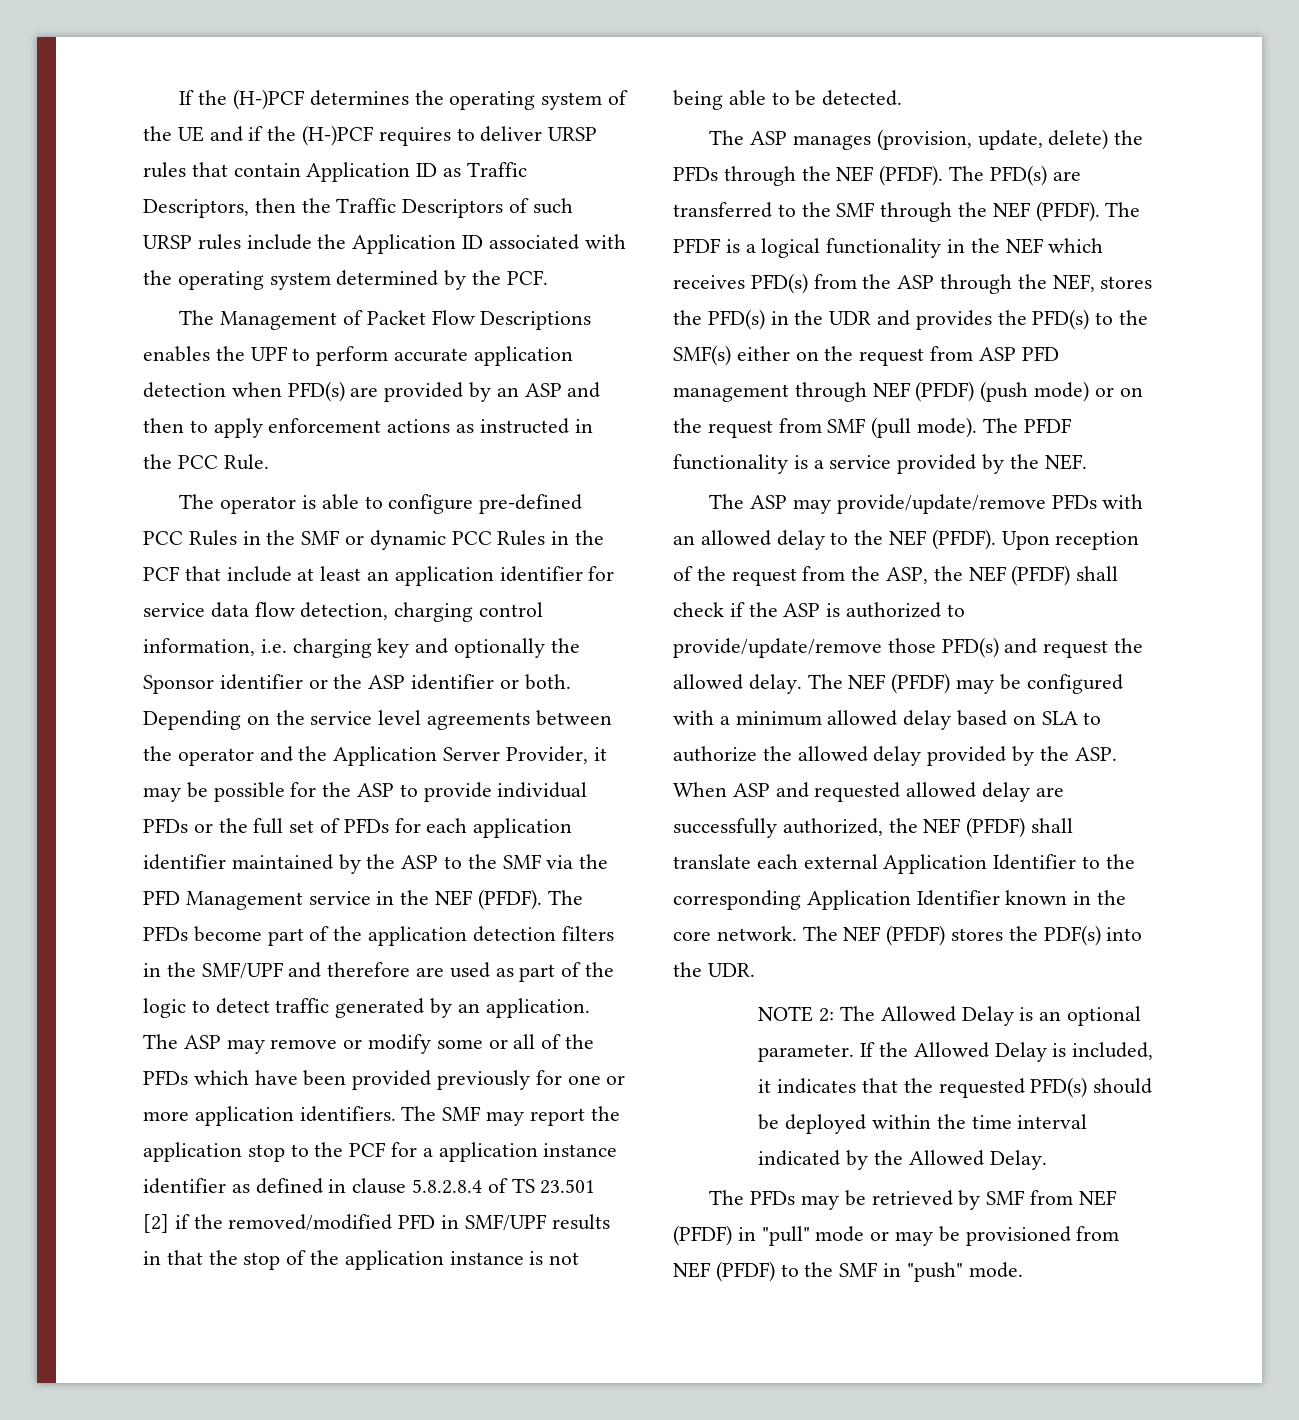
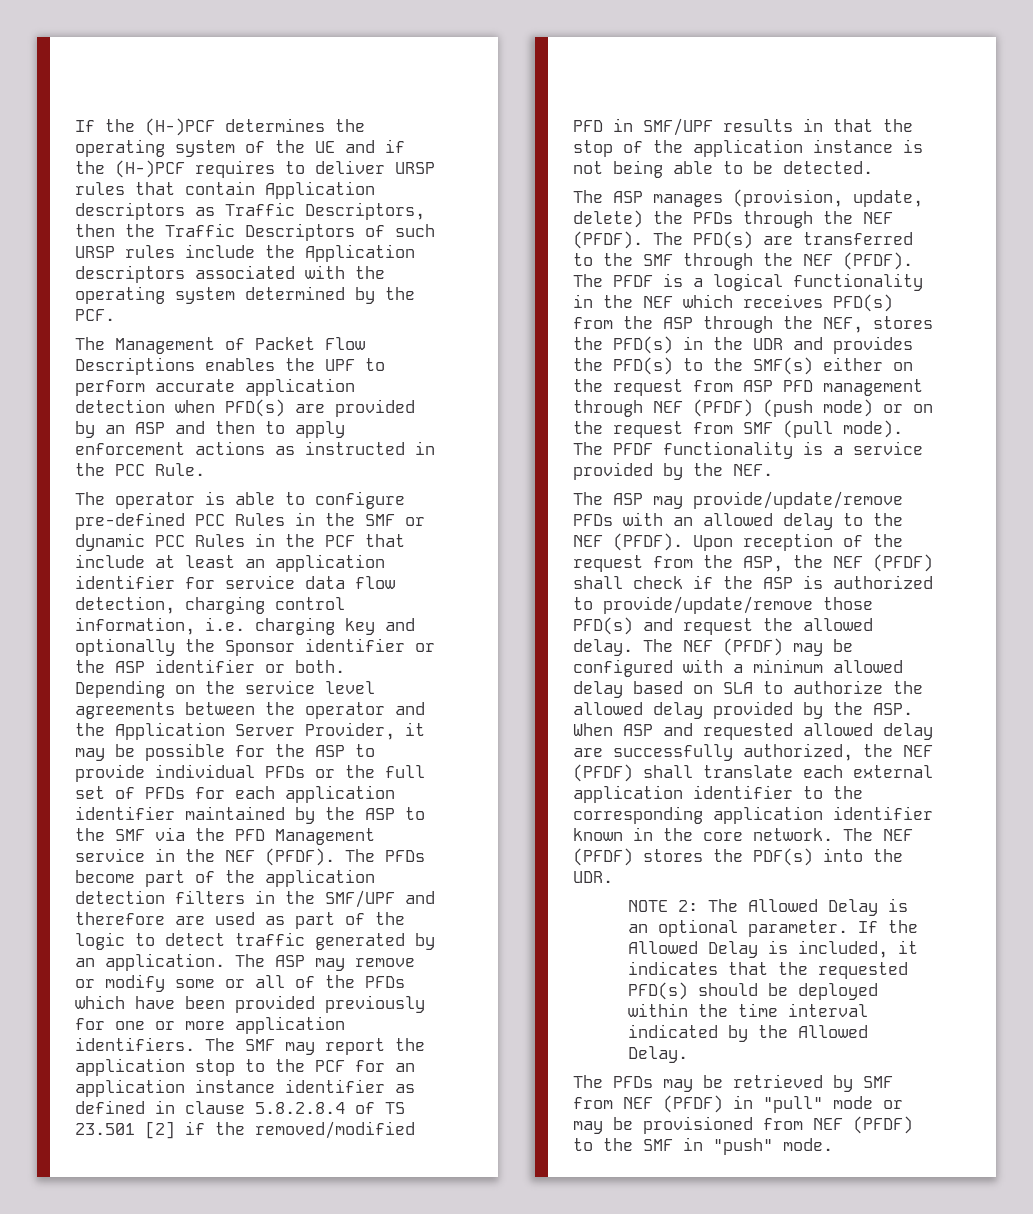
- If the (H-)PCF determines the operating system of the UE and if the (H-)PCF requires to deliver URSP rules that contain Application ID as Traffic Descriptors, then the Traffic Descriptors of such URSP rules include the Application ID associated with the operating system determined by the PCF.
+ If the (H-)PCF determines the operating system of the UE and if the (H-)PCF requires to deliver URSP rules that contain Application descriptors as Traffic Descriptors, then the Traffic Descriptors of such URSP rules include the Application descriptors associated with the operating system determined by the PCF.
- The SMF may report the application stop to the PCF for a application instance identifier as defined in clause 5.8.2.8.4 of TS 23.501 [2] if the removed/modified PFD in SMF/UPF results in that the stop of the application instance is not being able to be detected.
+ The SMF may report the application stop to the PCF for an application instance identifier as defined in clause 5.8.2.8.4 of TS 23.501 [2] if the removed/modified PFD in SMF/UPF results in that the stop of the application instance is not being able to be detected.
- The NEF (PFDF) may be configured with a minimum allowed delay based on SLA to authorize the allowed delay provided by the ASP. When ASP and requested allowed delay are successfully authorized, the NEF (PFDF) shall translate each external Application Identifier to the corresponding Application Identifier known in the core network.
+ The NEF (PFDF) may be configured with a minimum allowed delay based on SLA to authorize the allowed delay provided by the ASP. When ASP and requested allowed delay are successfully authorized, the NEF (PFDF) shall translate each external application identifier to the corresponding application identifier known in the core network.

